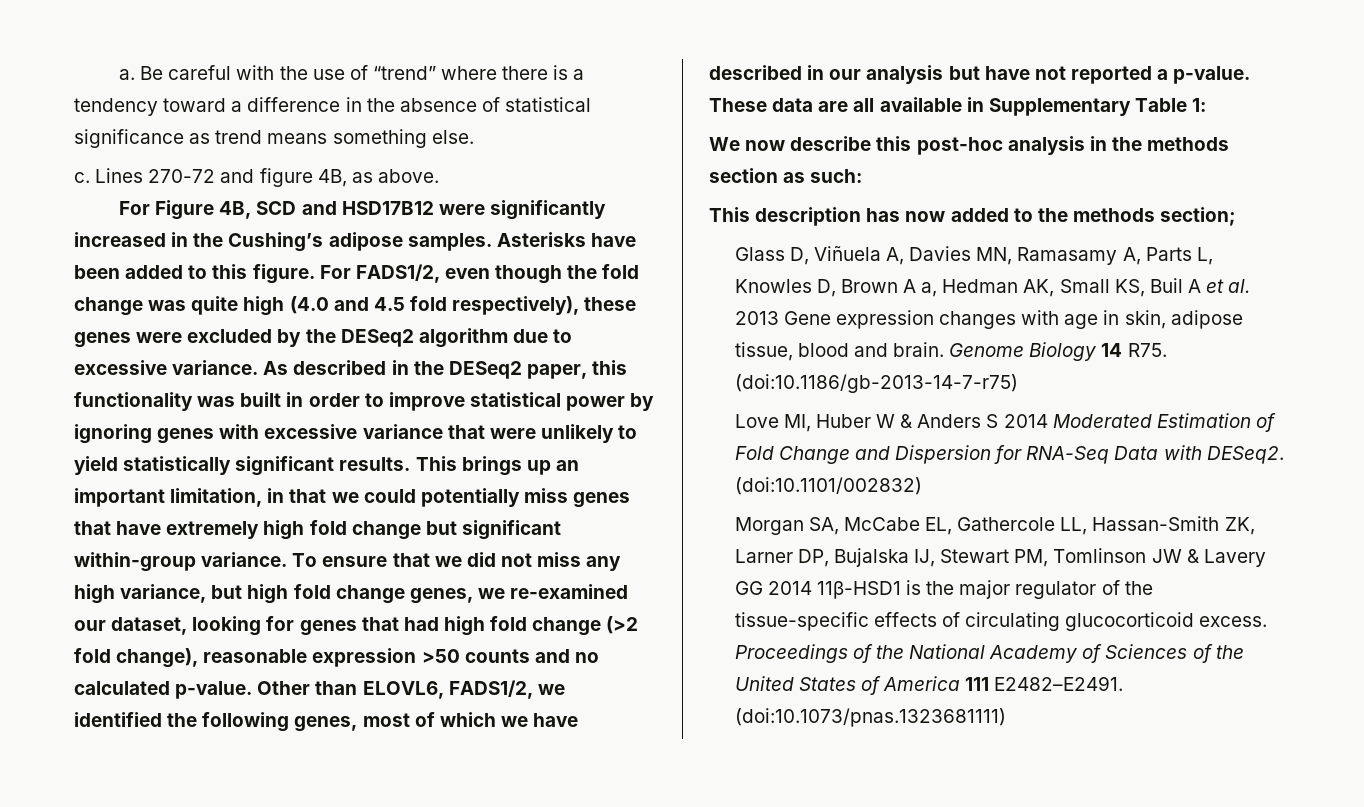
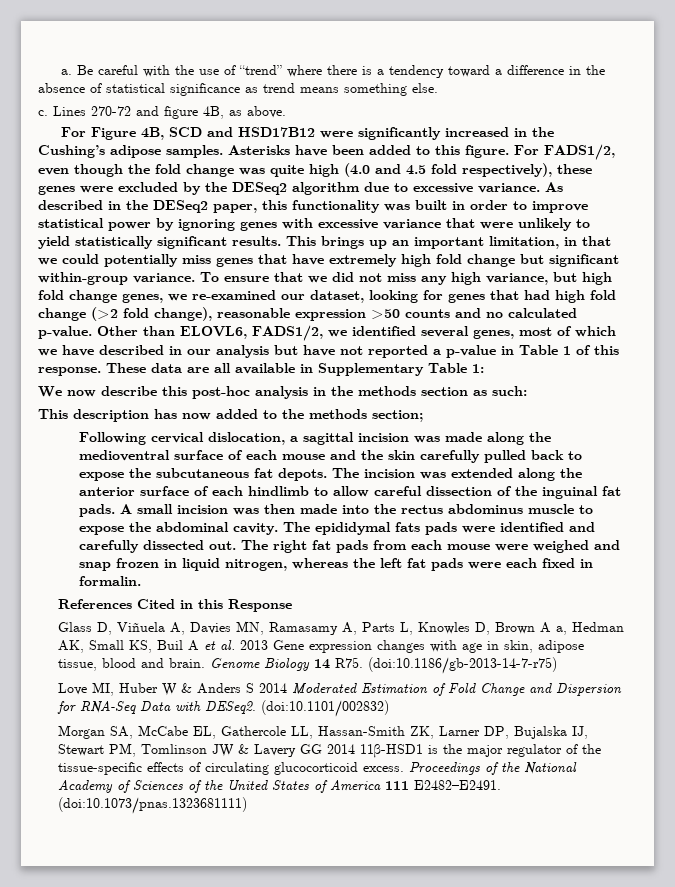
- Other than ELOVL6, FADS1/2, we identified the following genes, most of which we have described in our analysis but have not reported a p-value.
+ Other than ELOVL6, FADS1/2, we identified several genes, most of which we have described in our analysis but have not reported a p-value in Table 1 of this response.
+ Following cervical dislocation, a sagittal incision was made along the medioventral surface of each mouse and the skin carefully pulled back to expose the subcutaneous fat depots. The incision was extended along the anterior surface of each hindlimb to allow careful dissection of the inguinal fat pads. A small incision was then made into the rectus abdominus muscle to expose the abdominal cavity. The epididymal fats pads were identified and carefully dissected out. The right fat pads from each mouse were weighed and snap frozen in liquid nitrogen, whereas the left fat pads were each fixed in formalin.
+ References Cited in this Response

